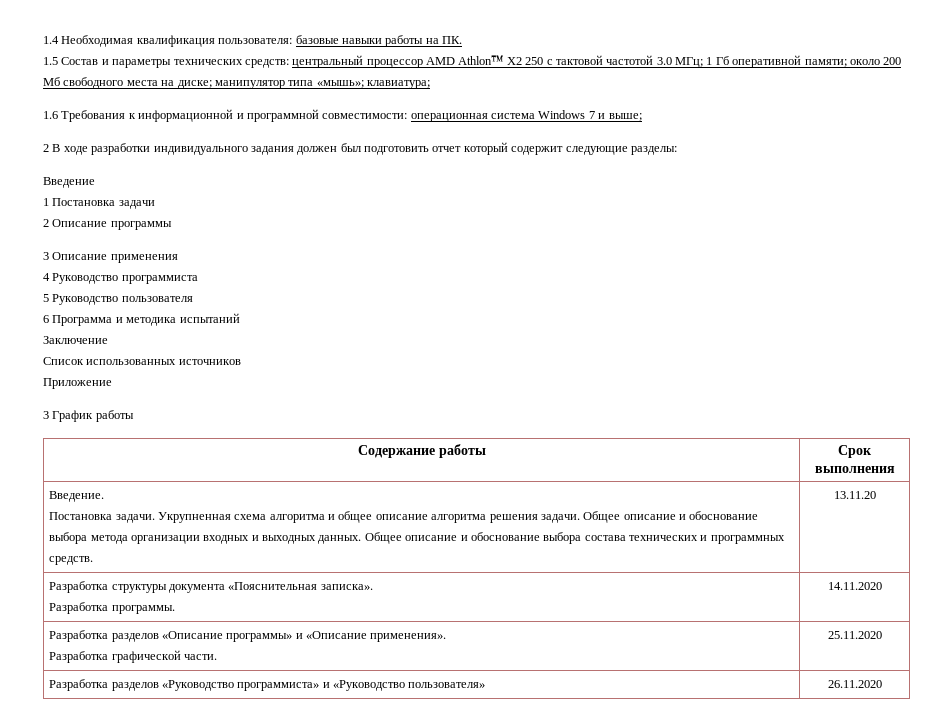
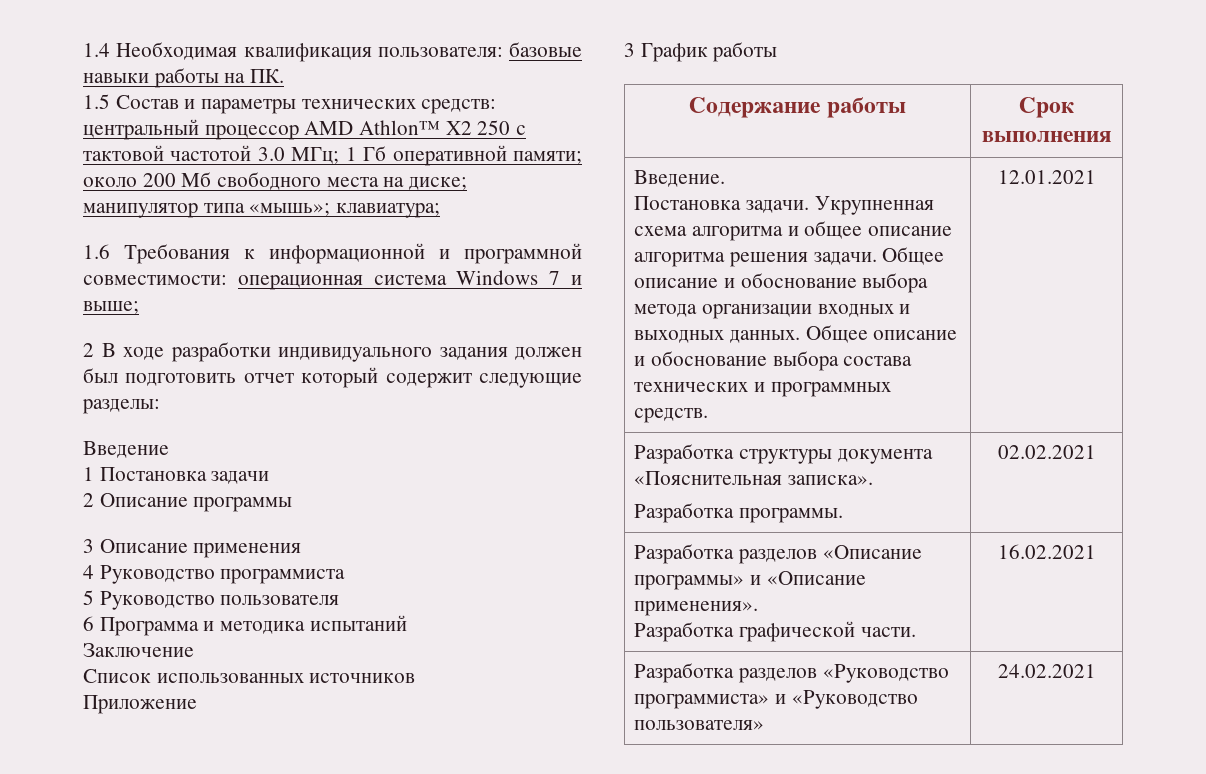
  Введение.
- Постановка задачи. Укрупненная схема алгоритма и общее описание алгоритма решения задачи. Общее описание и обоснование выбора метода организации входных и выходных данных. Общее описание и обоснование выбора состава технических и программных средств. | 13.11.20
+ Постановка задачи. Укрупненная схема алгоритма и общее описание алгоритма решения задачи. Общее описание и обоснование выбора метода организации входных и выходных данных. Общее описание и обоснование выбора состава технических и программных средств. | 12.01.2021
  Разработка структуры документа «Пояснительная записка».
- Разработка программы. | 14.11.2020
+ Разработка программы. | 02.02.2021
  Разработка разделов «Описание программы» и «Описание применения».
- Разработка графической части. | 25.11.2020
+ Разработка графической части. | 16.02.2021
- Разработка разделов «Руководство программиста» и «Руководство пользователя» | 26.11.2020
+ Разработка разделов «Руководство программиста» и «Руководство пользователя» | 24.02.2021

